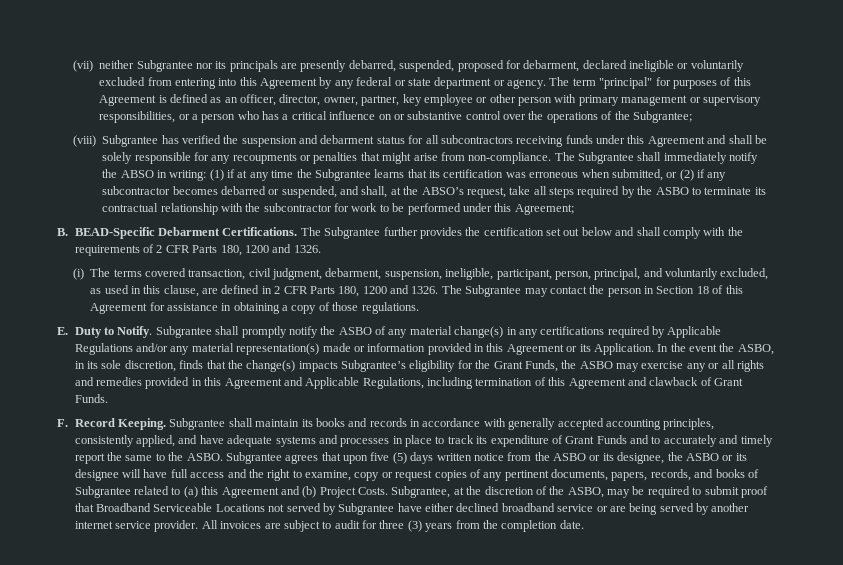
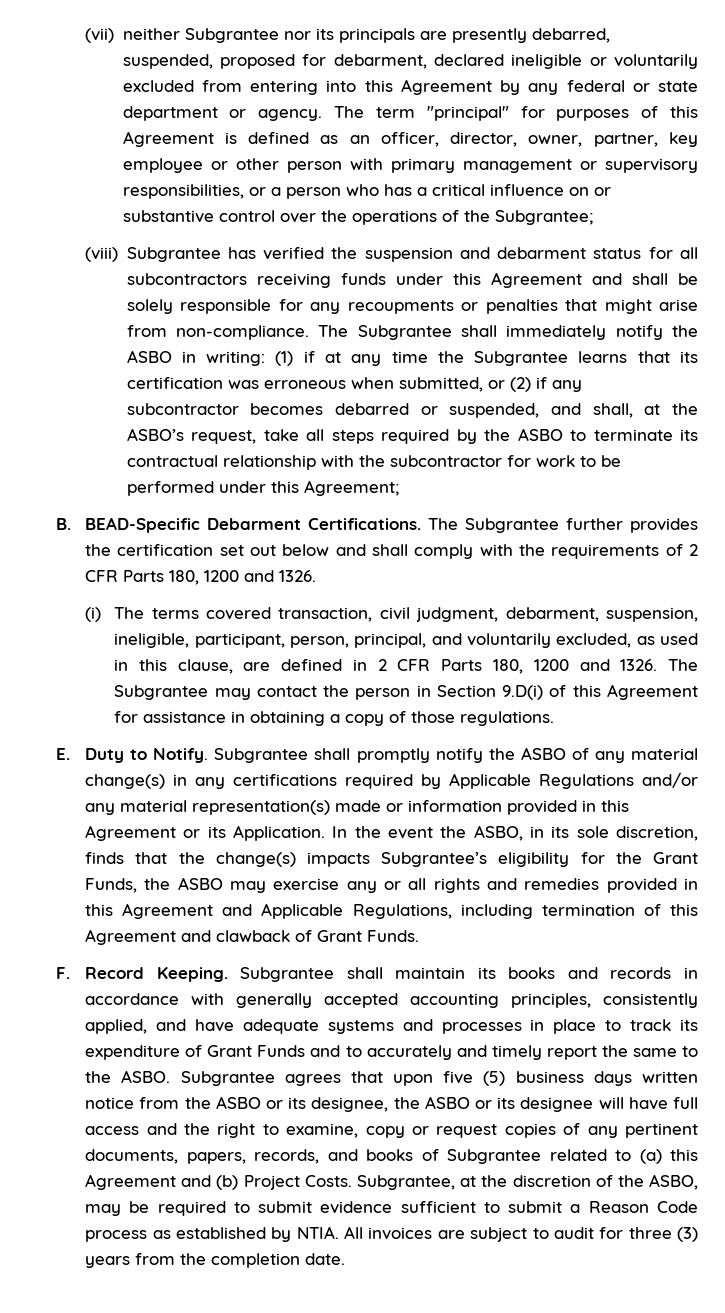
- The Subgrantee shall immediately notify the ABSO in writing: (1) if at any time the Subgrantee learns that its certification was erroneous when submitted, or (2) if any subcontractor becomes debarred or suspended, and shall, at the ABSO’s request, take all steps required by the ASBO to terminate its contractual relationship with the subcontractor for work to be performed under this Agreement;
+ The Subgrantee shall immediately notify the ASBO in writing: (1) if at any time the Subgrantee learns that its certification was erroneous when submitted, or (2) if any subcontractor becomes debarred or suspended, and shall, at the ASBO’s request, take all steps required by the ASBO to terminate its contractual relationship with the subcontractor for work to be performed under this Agreement;
- The Subgrantee may contact the person in Section 18 of this Agreement for assistance in obtaining a copy of those regulations.
+ The Subgrantee may contact the person in Section 9.D(i) of this Agreement for assistance in obtaining a copy of those regulations.
- Subgrantee agrees that upon five (5) days written notice from the ASBO or its designee, the ASBO or its designee will have full access and the right to examine, copy or request copies of any pertinent documents, papers, records, and books of Subgrantee related to (a) this Agreement and (b) Project Costs.
+ Subgrantee agrees that upon five (5) business days written notice from the ASBO or its designee, the ASBO or its designee will have full access and the right to examine, copy or request copies of any pertinent documents, papers, records, and books of Subgrantee related to (a) this Agreement and (b) Project Costs.
- Subgrantee, at the discretion of the ASBO, may be required to submit proof that Broadband Serviceable Locations not served by Subgrantee have either declined broadband service or are being served by another internet service provider.
+ Subgrantee, at the discretion of the ASBO, may be required to submit evidence sufficient to submit a Reason Code process as established by NTIA.

